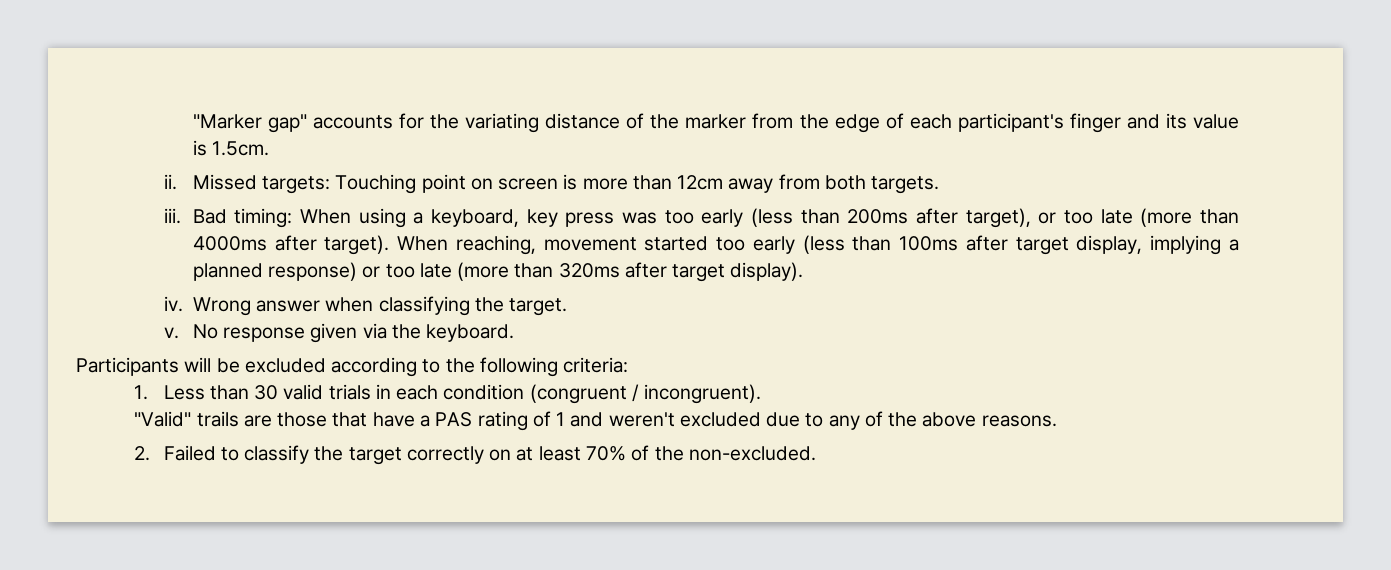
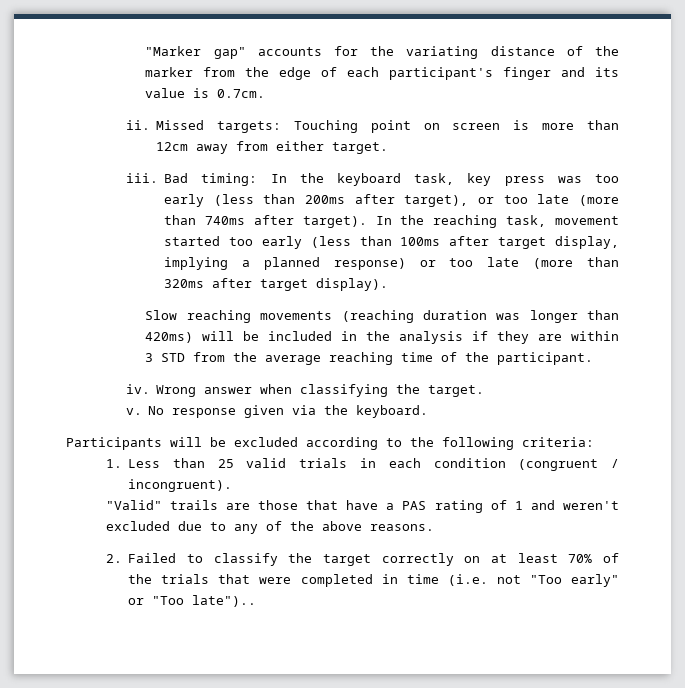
- "Marker gap" accounts for the variating distance of the marker from the edge of each participant's finger and its value is 1.5cm.
+ "Marker gap" accounts for the variating distance of the marker from the edge of each participant's finger and its value is 0.7cm.
- Missed targets: Touching point on screen is more than 12cm away from both targets.
+ Missed targets: Touching point on screen is more than 12cm away from either target.
- Bad timing: When using a keyboard, key press was too early (less than 200ms after target), or too late (more than 4000ms after target).
+ Bad timing: In the keyboard task, key press was too early (less than 200ms after target), or too late (more than 740ms after target).
- When reaching, movement started too early (less than 100ms after target display, implying a planned response) or too late (more than 320ms after target display).
+ In the reaching task, movement started too early (less than 100ms after target display, implying a planned response) or too late (more than 320ms after target display).
+ Slow reaching movements (reaching duration was longer than 420ms) will be included in the analysis if they are within 3 STD from the average reaching time of the participant.
- 1. Less than 30 valid trials in each condition (congruent / incongruent).
+ 1. Less than 25 valid trials in each condition (congruent / incongruent).
- 2. Failed to classify the target correctly on at least 70% of the non-excluded.
+ 2. Failed to classify the target correctly on at least 70% of the trials that were completed in time (i.e. not "Too early" or "Too late")..

